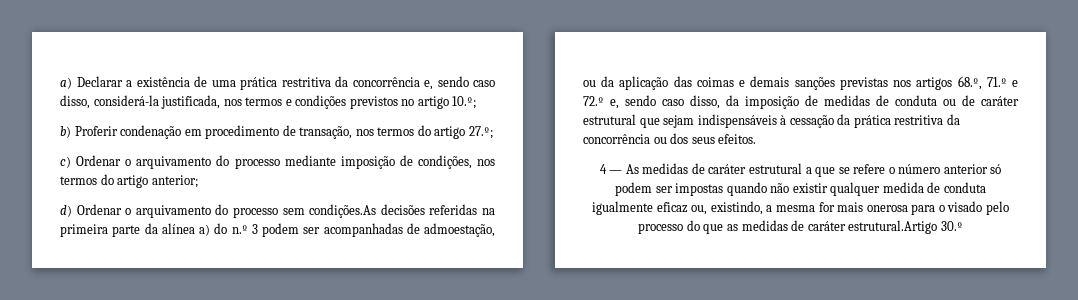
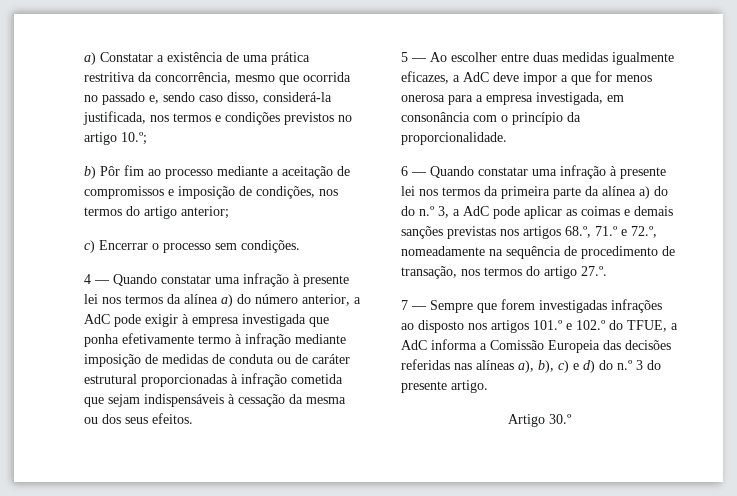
- a) Declarar a existência de uma prática restritiva da concorrência e, sendo caso disso, considerá-la justificada, nos termos e condições previstos no artigo 10.º;
+ a) Constatar a existência de uma prática restritiva da concorrência, mesmo que ocorrida no passado e, sendo caso disso, considerá-la justificada, nos termos e condições previstos no artigo 10.º;
- b) Proferir condenação em procedimento de transação, nos termos do artigo 27.º;
- c) Ordenar o arquivamento do processo mediante imposição de condições, nos termos do artigo anterior;
+ b) Pôr fim ao processo mediante a aceitação de compromissos e imposição de condições, nos termos do artigo anterior;
- d) Ordenar o arquivamento do processo sem condições.As decisões referidas na primeira parte da alínea a) do n.º 3 podem ser acompanhadas de admoestação, ou da aplicação das coimas e demais sanções previstas nos artigos 68.º, 71.º e 72.º e, sendo caso disso, da imposição de medidas de conduta ou de caráter estrutural que sejam indispensáveis à cessação da prática restritiva da concorrência ou dos seus efeitos.
- 4 — As medidas de caráter estrutural a que se refere o número anterior só podem ser impostas quando não existir qualquer medida de conduta igualmente eficaz ou, existindo, a mesma for mais onerosa para o visado pelo processo do que as medidas de caráter estrutural.Artigo 30.º
+ c) Encerrar o processo sem condições.
+ 4 — Quando constatar uma infração à presente lei nos termos da alínea a) do número anterior, a AdC pode exigir à empresa investigada que ponha efetivamente termo à infração mediante imposição de medidas de conduta ou de caráter estrutural proporcionadas à infração cometida que sejam indispensáveis à cessação da mesma ou dos seus efeitos.
+ 5 — Ao escolher entre duas medidas igualmente eficazes, a AdC deve impor a que for menos onerosa para a empresa investigada, em consonância com o princípio da proporcionalidade.
+ 6 — Quando constatar uma infração à presente lei nos termos da primeira parte da alínea a) do do n.º 3, a AdC pode aplicar as coimas e demais sanções previstas nos artigos 68.º, 71.º e 72.º, nomeadamente na sequência de procedimento de transação, nos termos do artigo 27.º.
+ 7 — Sempre que forem investigadas infrações ao disposto nos artigos 101.º e 102.º do TFUE, a AdC informa a Comissão Europeia das decisões referidas nas alíneas a), b), c) e d) do n.º 3 do presente artigo.
+ Artigo 30.º

